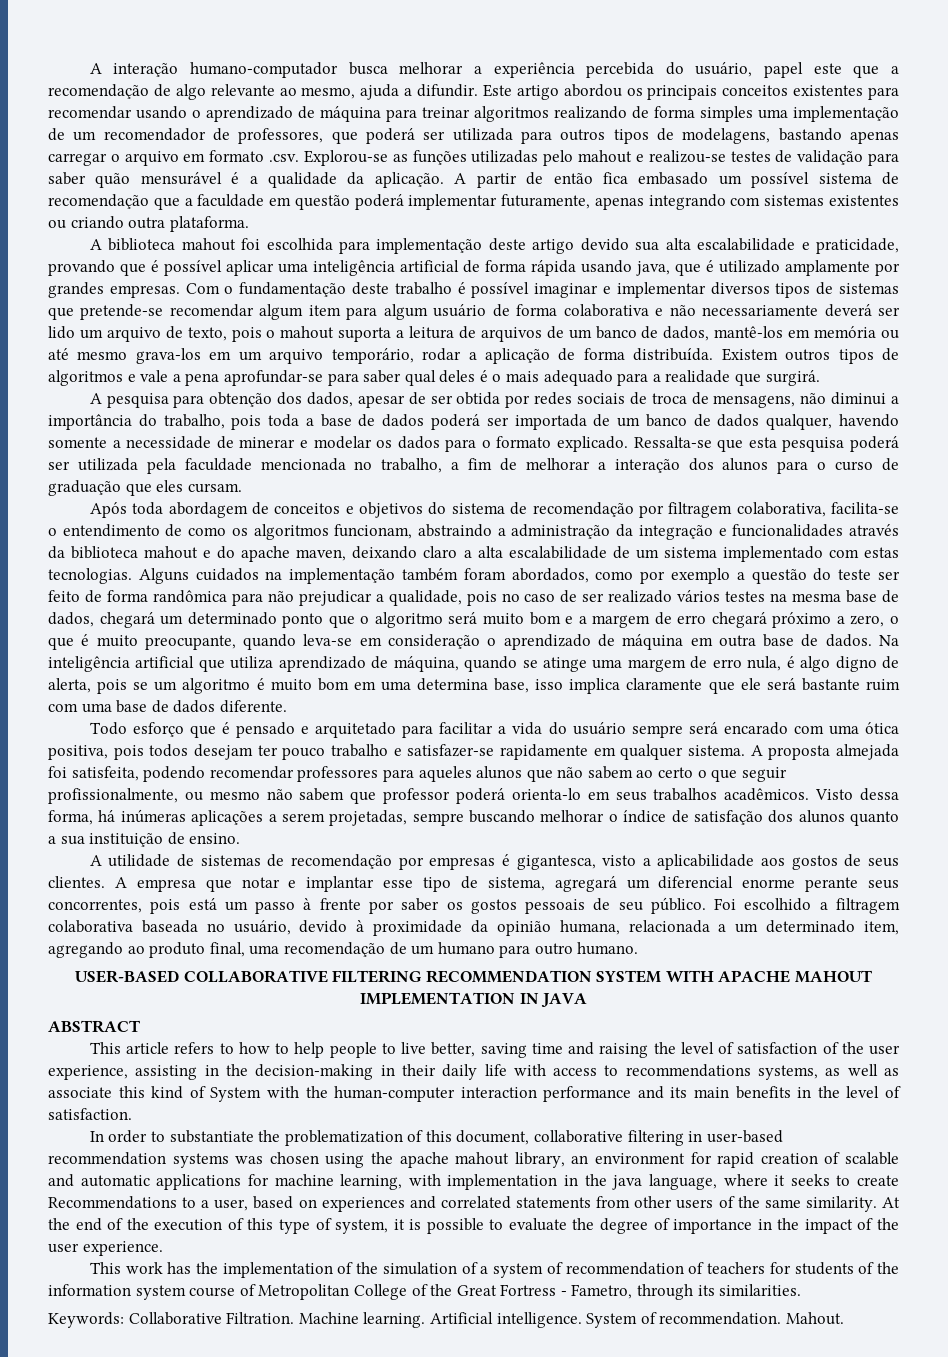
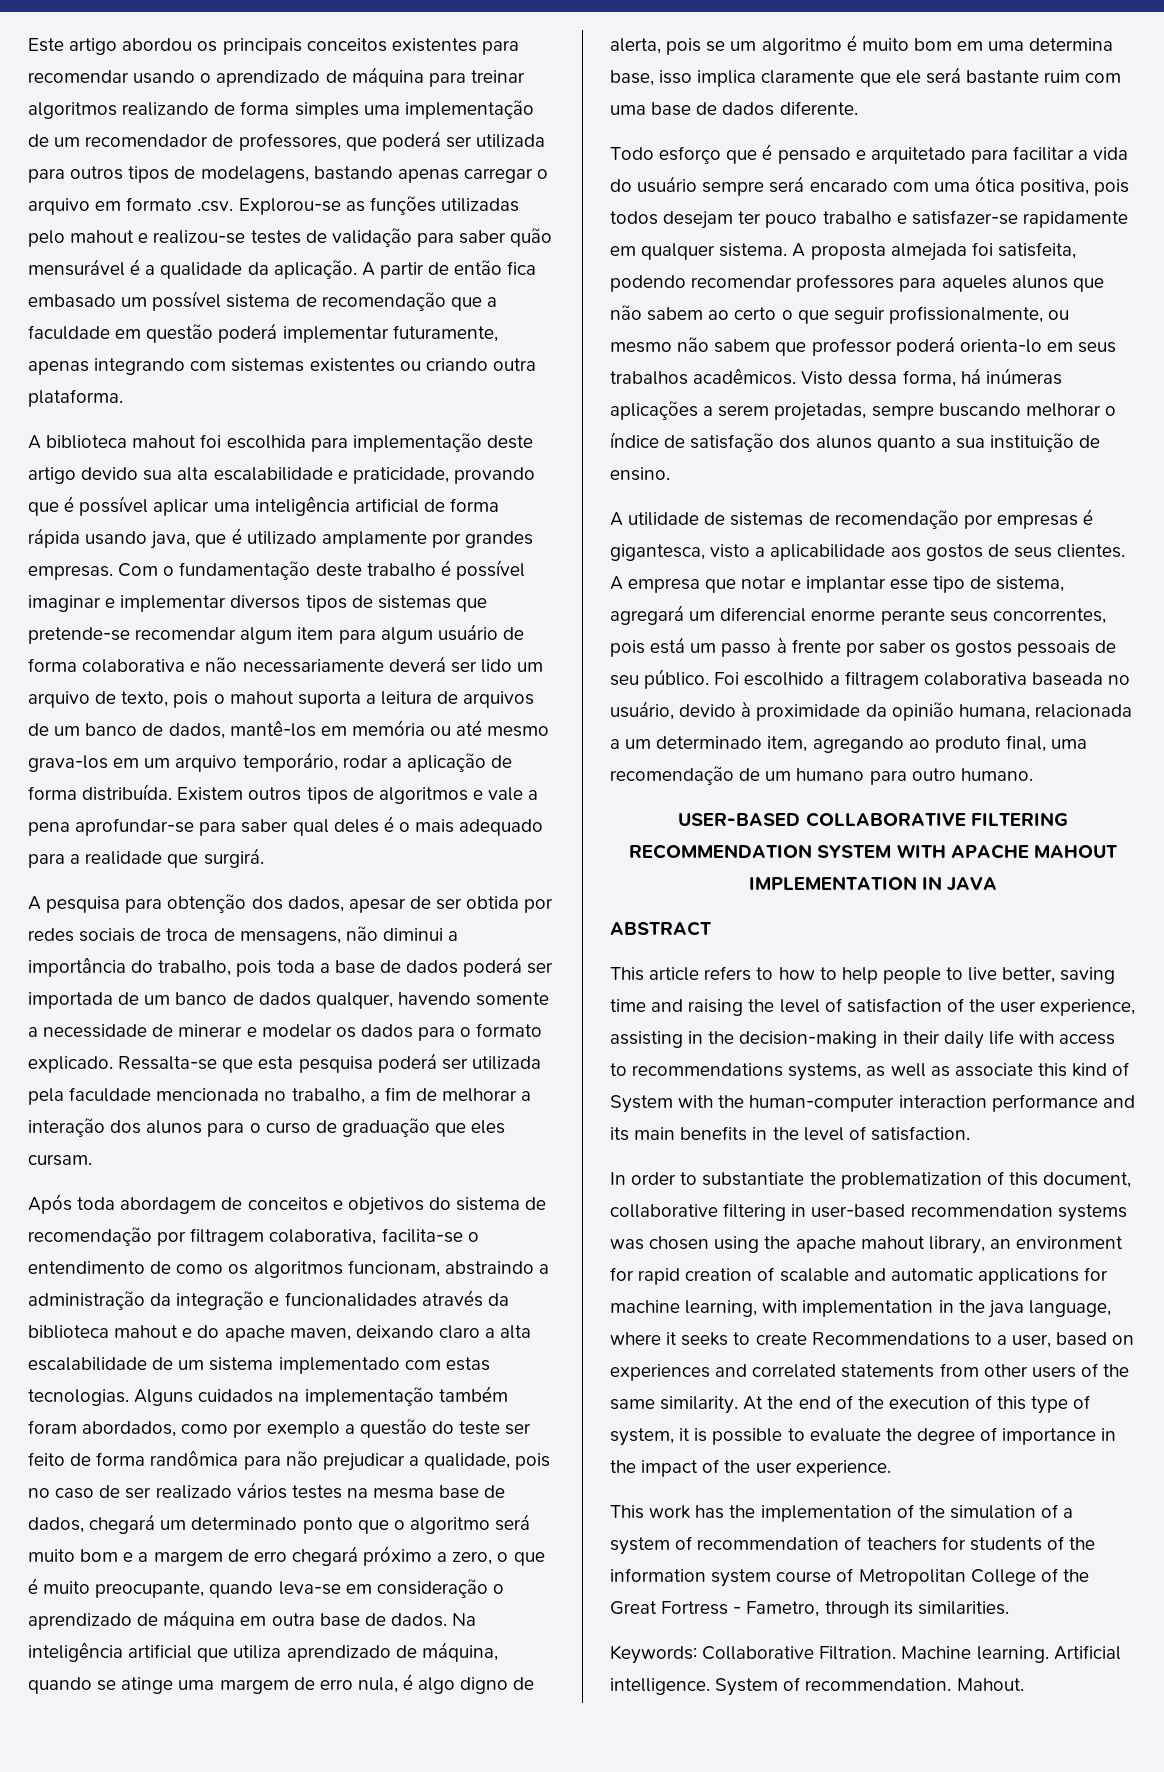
- A interação humano-computador busca melhorar a experiência percebida do usuário, papel este que a recomendação de algo relevante ao mesmo, ajuda a difundir.

